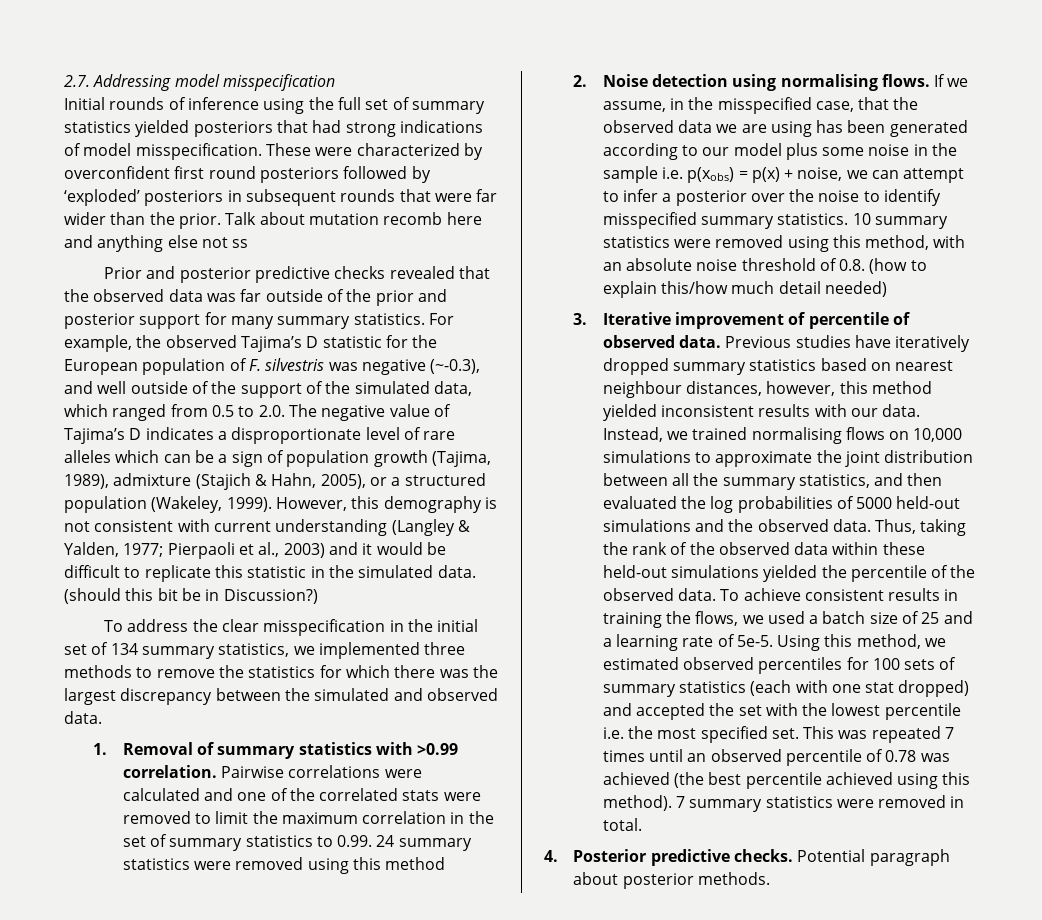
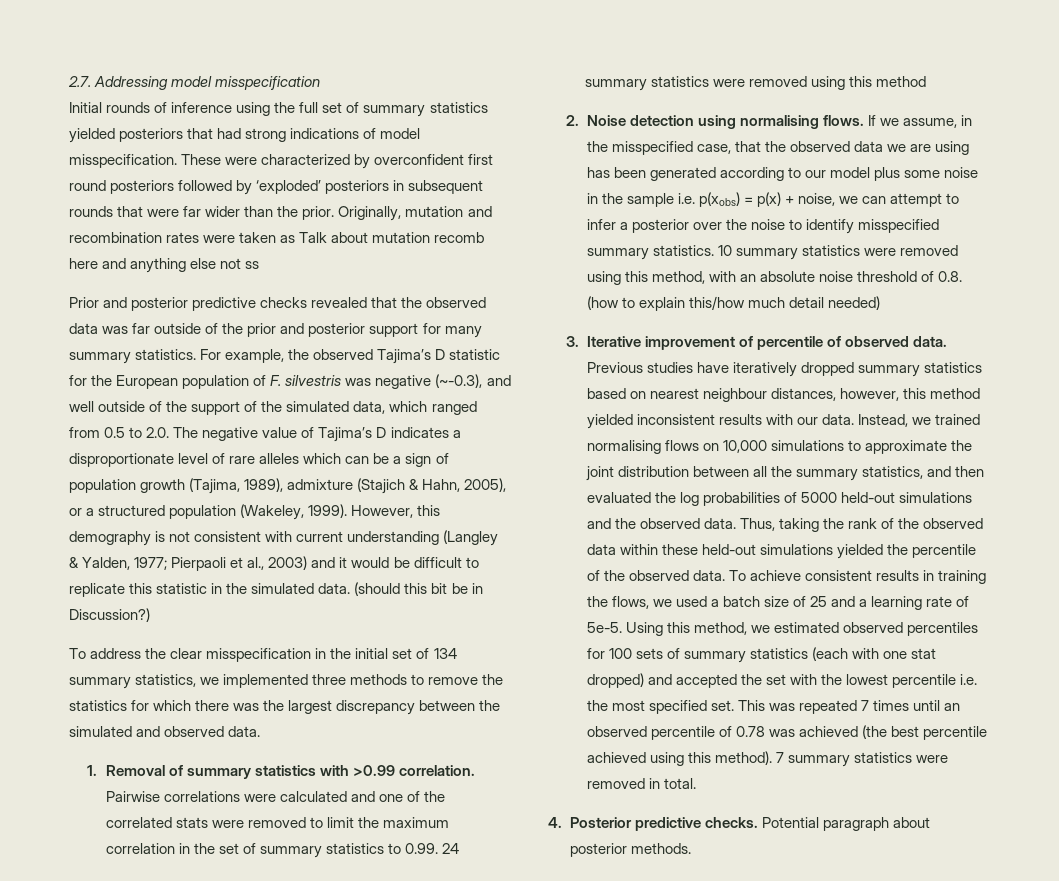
- Talk about mutation recomb here and anything else not ss
+ Originally, mutation and recombination rates were taken as Talk about mutation recomb here and anything else not ss

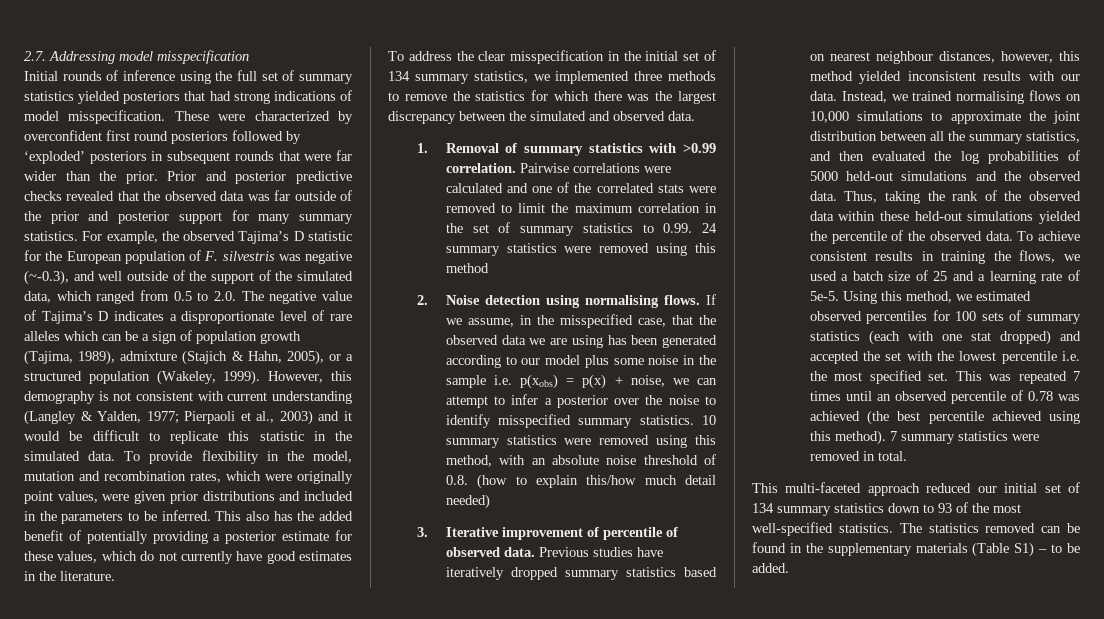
- These were characterized by overconfident first round posteriors followed by ‘exploded’ posteriors in subsequent rounds that were far wider than the prior. Originally, mutation and recombination rates were taken as Talk about mutation recomb here and anything else not ss
- Prior and posterior predictive checks revealed that the observed data was far outside of the prior and posterior support for many summary statistics.
+ These were characterized by overconfident first round posteriors followed by ‘exploded’ posteriors in subsequent rounds that were far wider than the prior. Prior and posterior predictive checks revealed that the observed data was far outside of the prior and posterior support for many summary statistics.
- (should this bit be in Discussion?)
+ To provide flexibility in the model, mutation and recombination rates, which were originally point values, were given prior distributions and included in the parameters to be inferred. This also has the added benefit of potentially providing a posterior estimate for these values, which do not currently have good estimates in the literature.
- 4. Posterior predictive checks. Potential paragraph about posterior methods.
+ This multi-faceted approach reduced our initial set of 134 summary statistics down to 93 of the most well-specified statistics. The statistics removed can be found in the supplementary materials (Table S1) – to be added.

